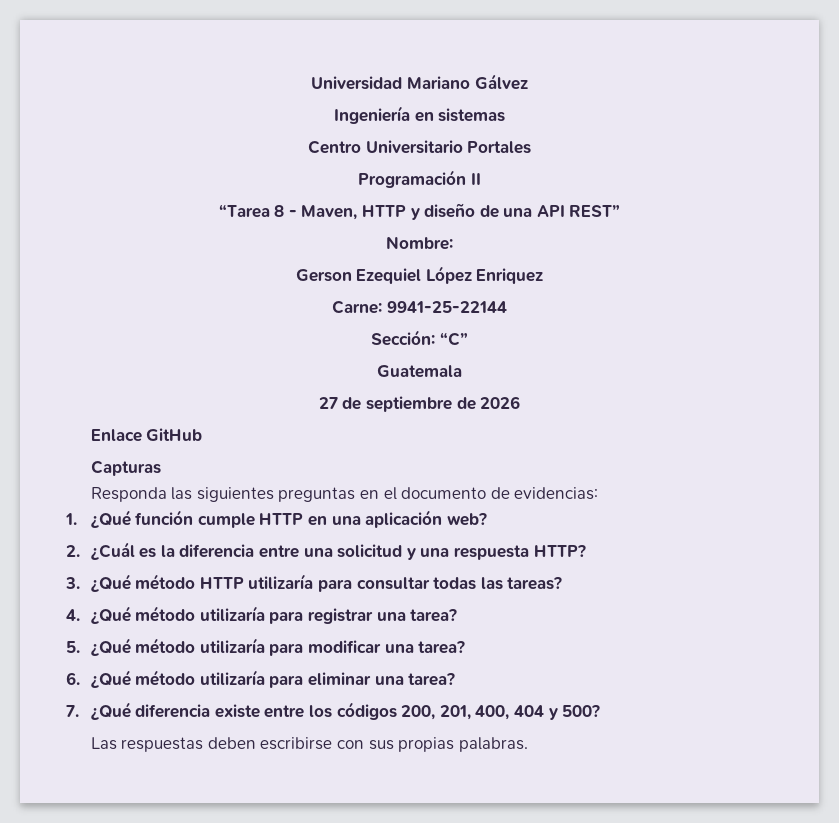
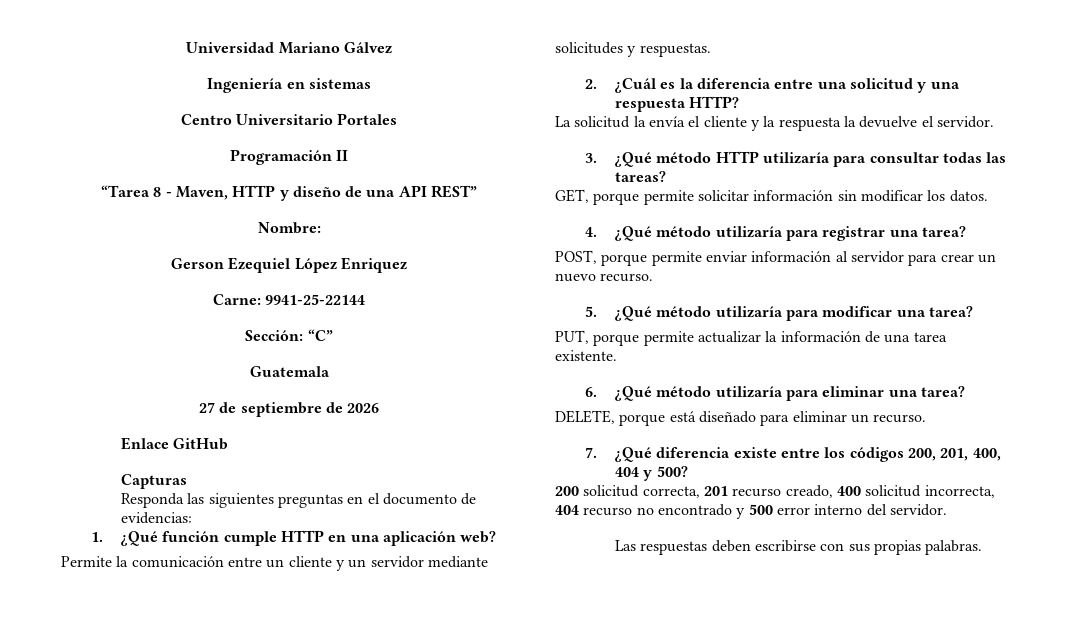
+ Permite la comunicación entre un cliente y un servidor mediante solicitudes y respuestas.
+ La solicitud la envía el cliente y la respuesta la devuelve el servidor.
+ GET, porque permite solicitar información sin modificar los datos.
+ POST, porque permite enviar información al servidor para crear un nuevo recurso.
+ PUT, porque permite actualizar la información de una tarea existente.
+ DELETE, porque está diseñado para eliminar un recurso.
+ 200 solicitud correcta, 201 recurso creado, 400 solicitud incorrecta, 404 recurso no encontrado y 500 error interno del servidor.

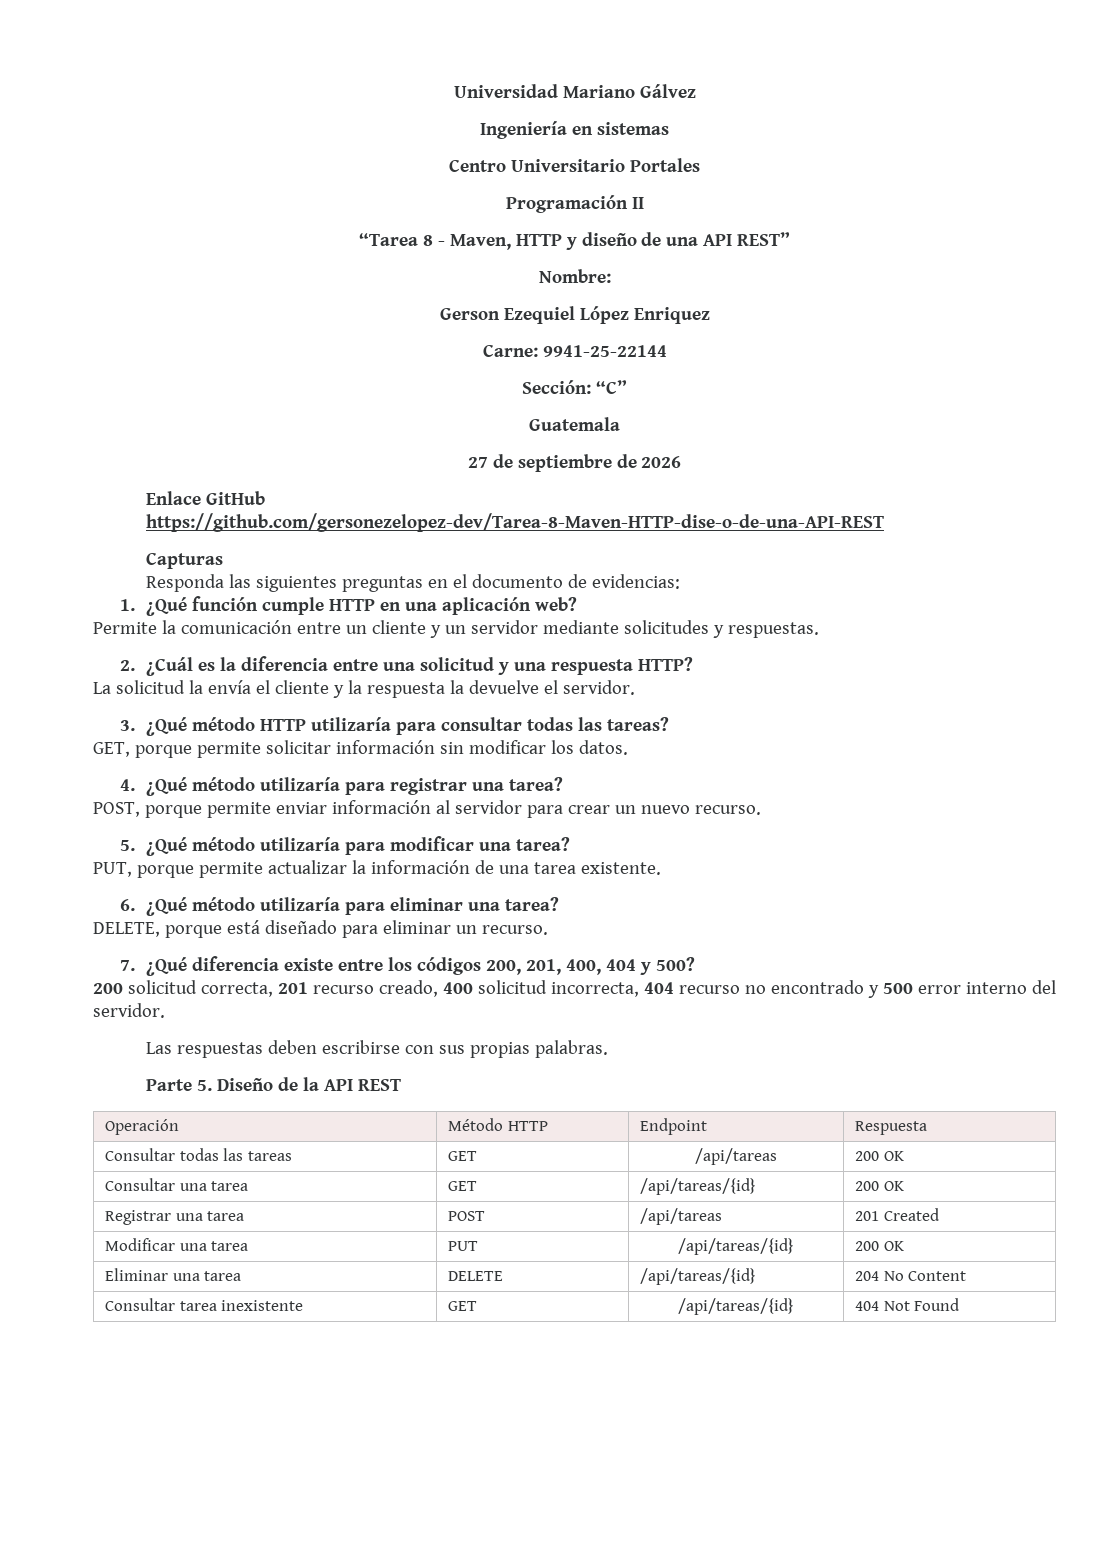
+ https://github.com/gersonezelopez-dev/Tarea-8-Maven-HTTP-dise-o-de-una-API-REST
+ Parte 5. Diseño de la API REST
+ Operación | Método HTTP | Endpoint | Respuesta
+ Consultar todas las tareas | GET | /api/tareas | 200 OK
+ Consultar una tarea | GET | /api/tareas/{id} | 200 OK
+ Registrar una tarea | POST | /api/tareas | 201 Created
+ Modificar una tarea | PUT | /api/tareas/{id} | 200 OK
+ Eliminar una tarea | DELETE | /api/tareas/{id} | 204 No Content
+ Consultar tarea inexistente | GET | /api/tareas/{id} | 404 Not Found

